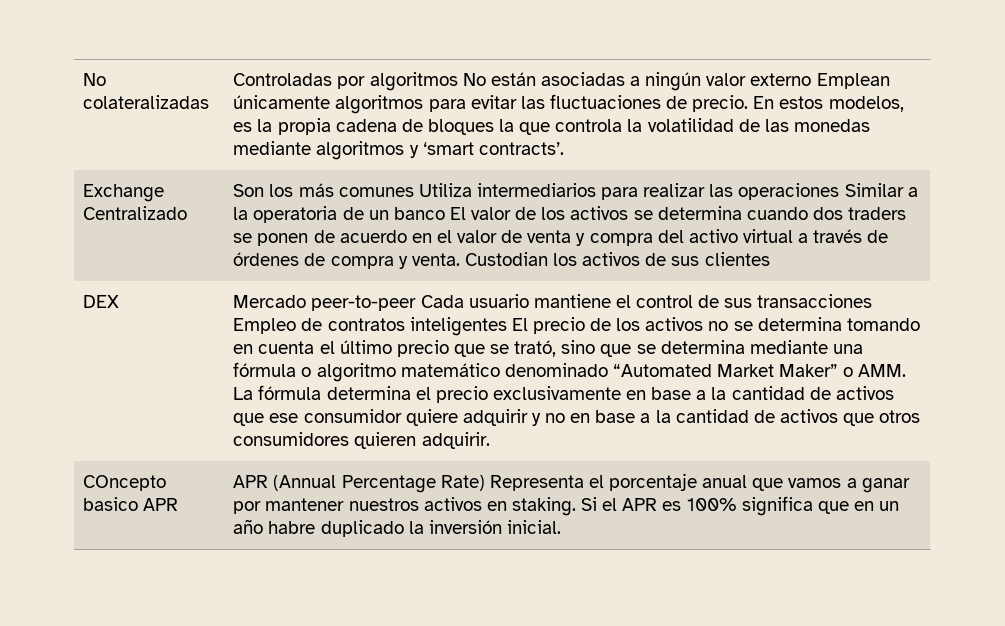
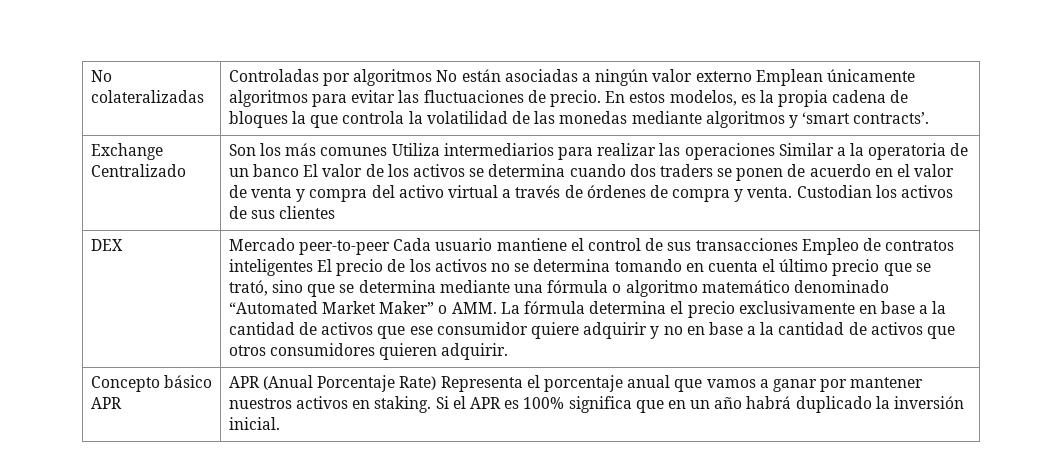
- COncepto basico APR | APR (Annual Percentage Rate) Representa el porcentaje anual que vamos a ganar por mantener nuestros activos en staking. Si el APR es 100% significa que en un año habre duplicado la inversión inicial.
+ Concepto básico APR | APR (Anual Porcentaje Rate) Representa el porcentaje anual que vamos a ganar por mantener nuestros activos en staking. Si el APR es 100% significa que en un año habrá duplicado la inversión inicial.

